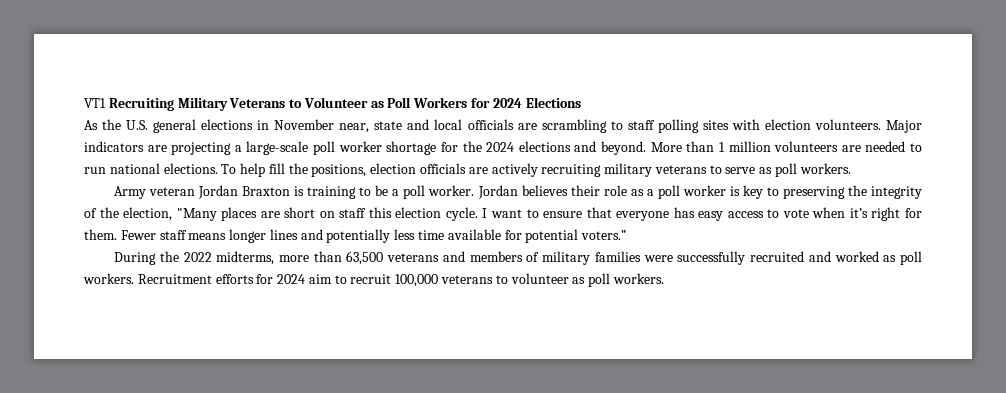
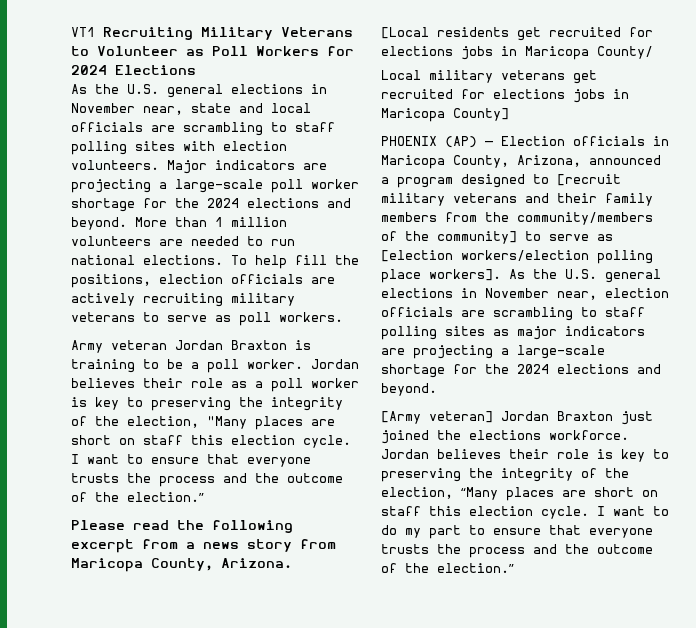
- I want to ensure that everyone has easy access to vote when it’s right for them. Fewer staff means longer lines and potentially less time available for potential voters.”
- During the 2022 midterms, more than 63,500 veterans and members of military families were successfully recruited and worked as poll workers. Recruitment efforts for 2024 aim to recruit 100,000 veterans to volunteer as poll workers.
+ I want to ensure that everyone trusts the process and the outcome of the election.”
+ Please read the following excerpt from a news story from Maricopa County, Arizona.
+ [Local residents get recruited for elections jobs in Maricopa County/
+ Local military veterans get recruited for elections jobs in Maricopa County]
+ PHOENIX (AP) — Election officials in Maricopa County, Arizona, announced a program designed to [recruit military veterans and their family members from the community/members of the community] to serve as [election workers/election polling place workers]. As the U.S. general elections in November near, election officials are scrambling to staff polling sites as major indicators are projecting a large-scale shortage for the 2024 elections and beyond.
+ [Army veteran] Jordan Braxton just joined the elections workforce. Jordan believes their role is key to preserving the integrity of the election, “Many places are short on staff this election cycle. I want to do my part to ensure that everyone trusts the process and the outcome of the election.”

